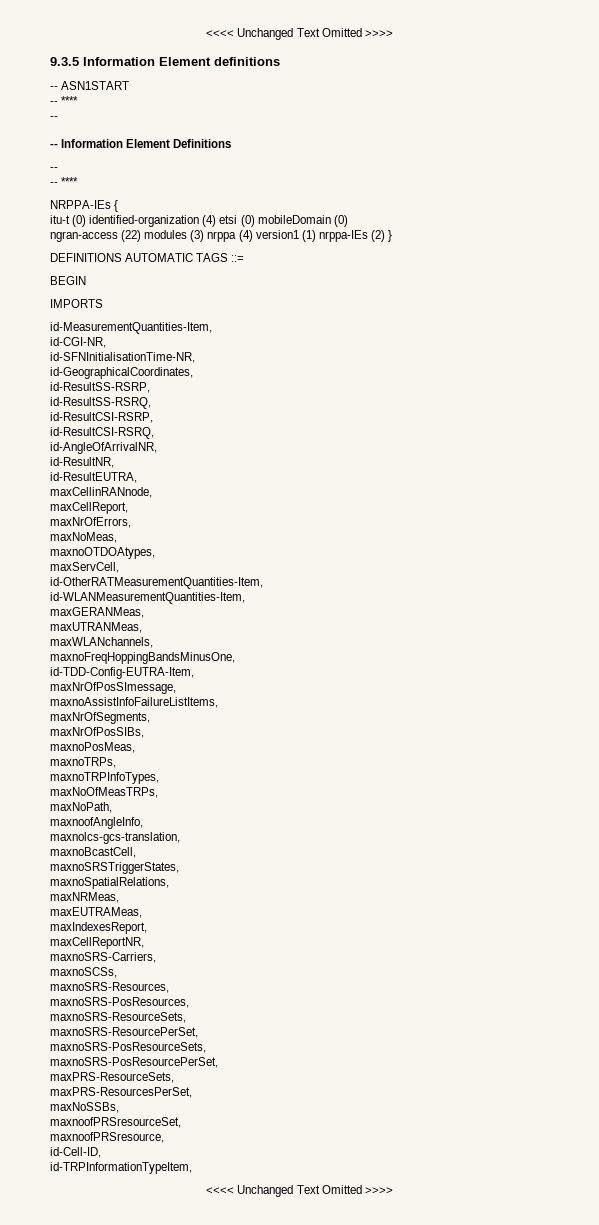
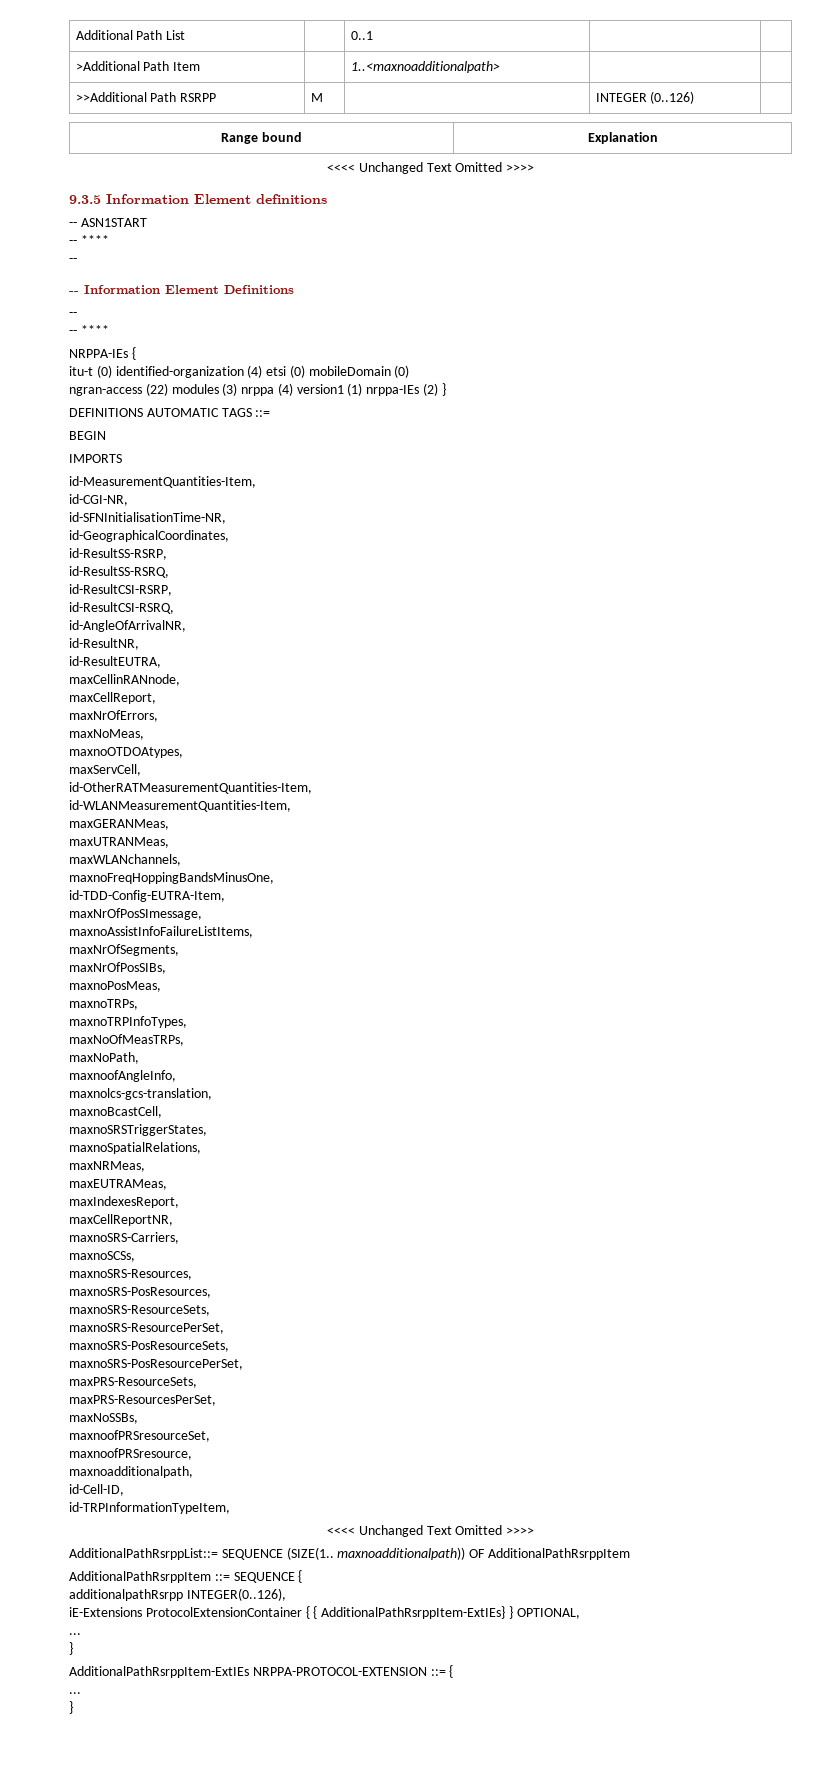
+ Additional Path List | | 0..1 | |
+ >Additional Path Item | | 1..<maxnoadditionalpath> | |
+ >>Additional Path RSRPP | M | | INTEGER (0..126) |
+ Range bound | Explanation
+ maxnoadditionalpath,
+ AdditionalPathRsrppList::= SEQUENCE (SIZE(1.. maxnoadditionalpath)) OF AdditionalPathRsrppItem
+ AdditionalPathRsrppItem ::= SEQUENCE {
+ additionalpathRsrpp INTEGER(0..126),
+ iE-Extensions ProtocolExtensionContainer { { AdditionalPathRsrppItem-ExtIEs} } OPTIONAL,
+ ...
+ }
+ AdditionalPathRsrppItem-ExtIEs NRPPA-PROTOCOL-EXTENSION ::= {
+ ...
+ }

